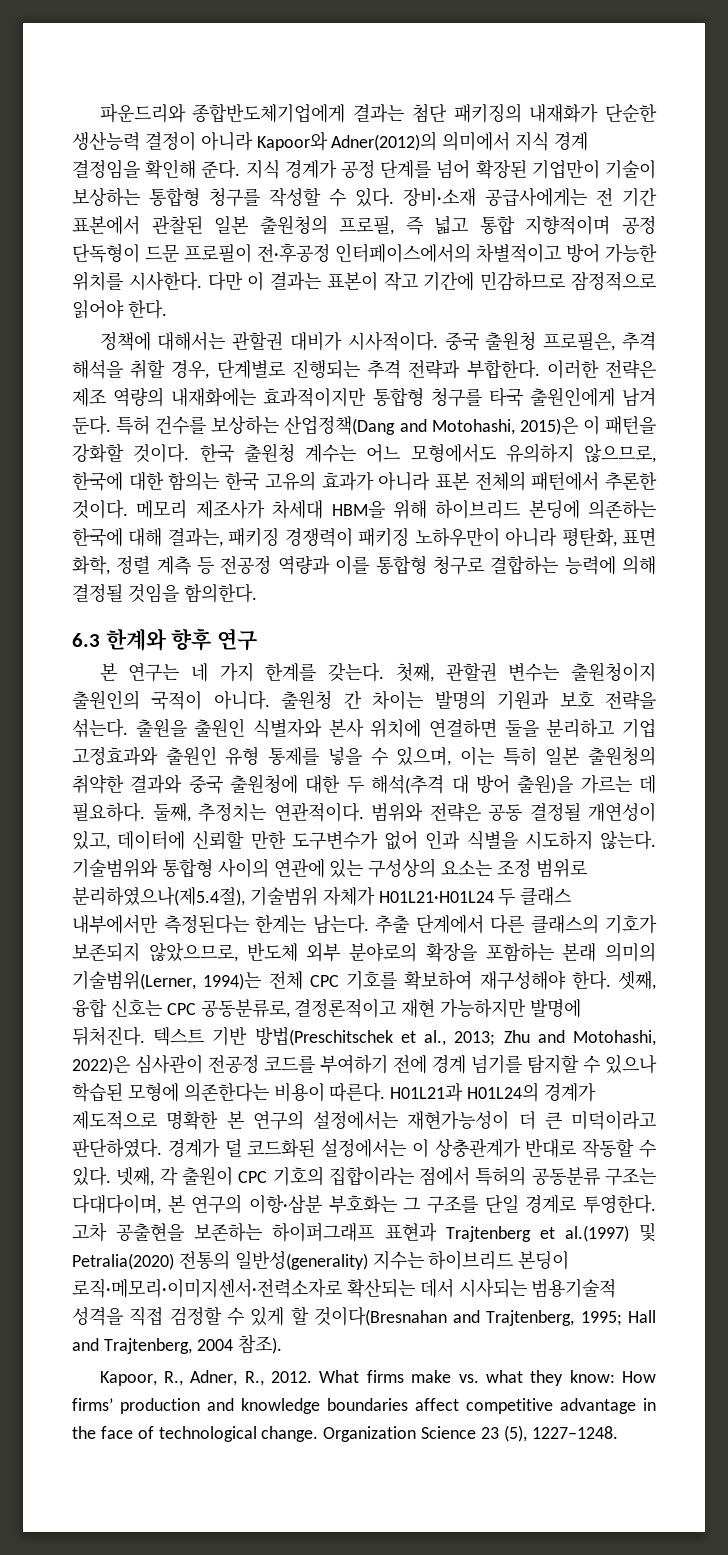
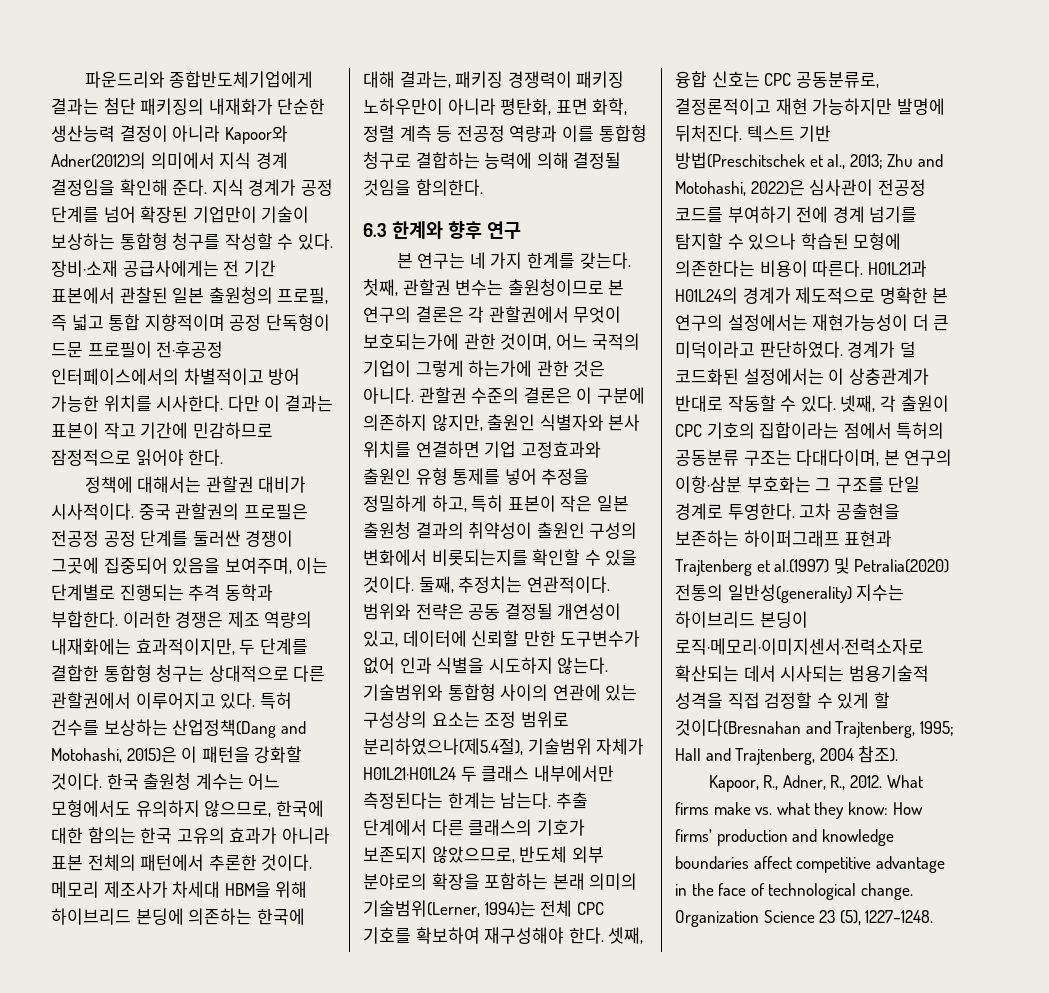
- 중국 출원청 프로필은, 추격 해석을 취할 경우, 단계별로 진행되는 추격 전략과 부합한다.
+ 중국 관할권의 프로필은 전공정 공정 단계를 둘러싼 경쟁이 그곳에 집중되어 있음을 보여주며, 이는 단계별로 진행되는 추격 동학과 부합한다.
- 이러한 전략은 제조 역량의 내재화에는 효과적이지만 통합형 청구를 타국 출원인에게 남겨 둔다.
+ 이러한 경쟁은 제조 역량의 내재화에는 효과적이지만, 두 단계를 결합한 통합형 청구는 상대적으로 다른 관할권에서 이루어지고 있다.
- 첫째, 관할권 변수는 출원청이지 출원인의 국적이 아니다. 출원청 간 차이는 발명의 기원과 보호 전략을 섞는다. 출원을 출원인 식별자와 본사 위치에 연결하면 둘을 분리하고 기업 고정효과와 출원인 유형 통제를 넣을 수 있으며, 이는 특히 일본 출원청의 취약한 결과와 중국 출원청에 대한 두 해석(추격 대 방어 출원)을 가르는 데 필요하다.
+ 첫째, 관할권 변수는 출원청이므로 본 연구의 결론은 각 관할권에서 무엇이 보호되는가에 관한 것이며, 어느 국적의 기업이 그렇게 하는가에 관한 것은 아니다. 관할권 수준의 결론은 이 구분에 의존하지 않지만, 출원인 식별자와 본사 위치를 연결하면 기업 고정효과와 출원인 유형 통제를 넣어 추정을 정밀하게 하고, 특히 표본이 작은 일본 출원청 결과의 취약성이 출원인 구성의 변화에서 비롯되는지를 확인할 수 있을 것이다.

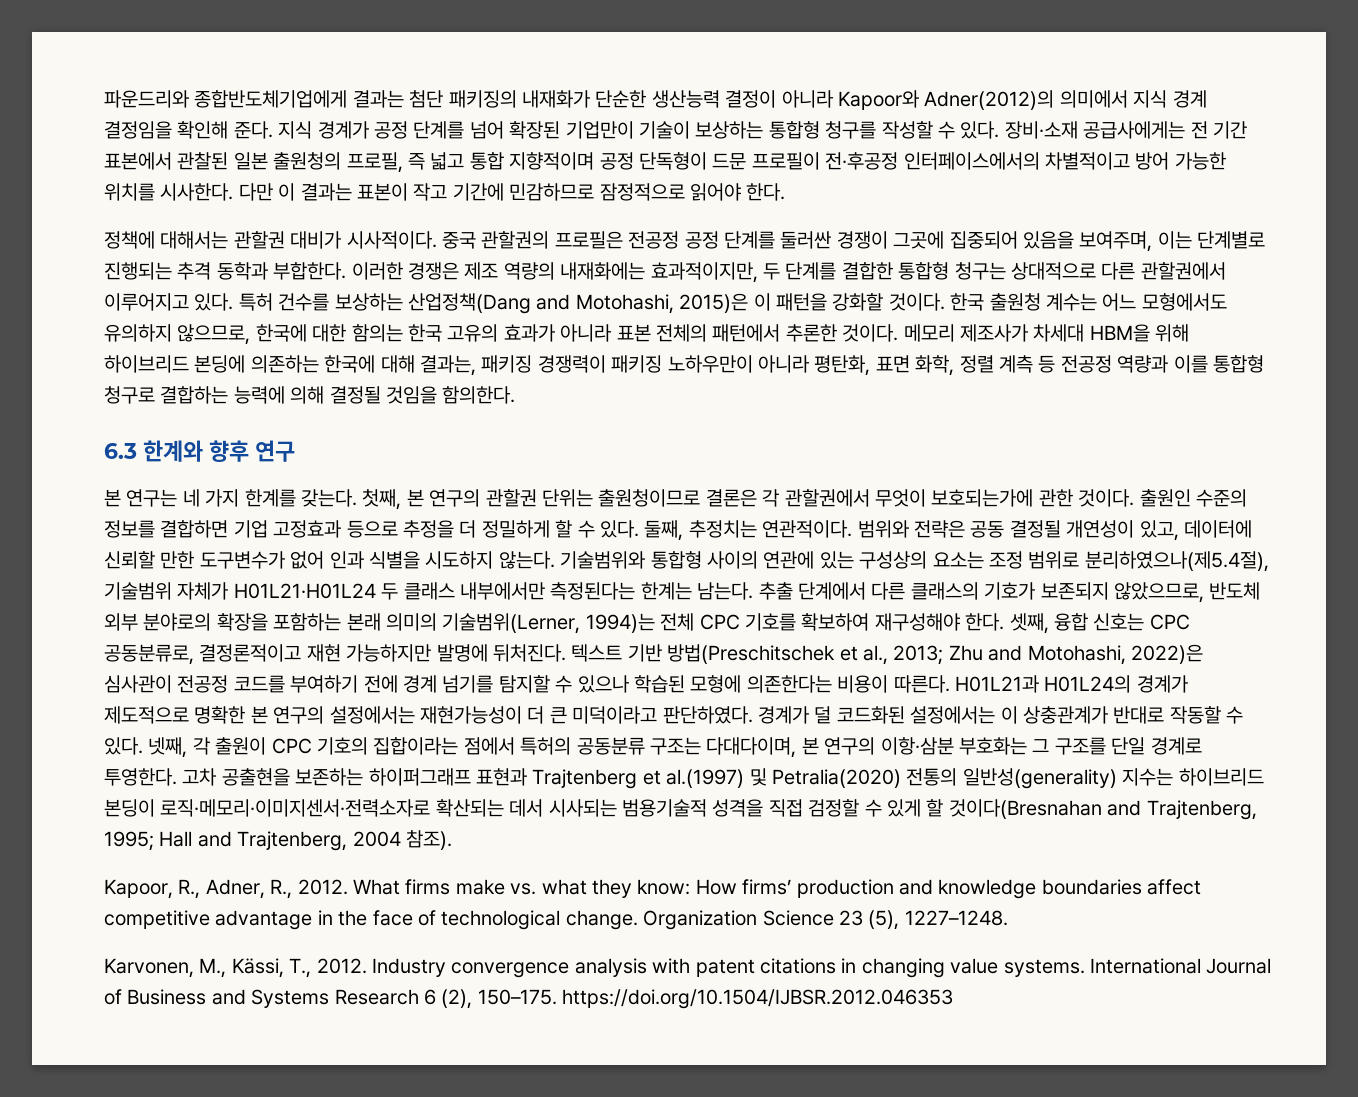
- 첫째, 관할권 변수는 출원청이므로 본 연구의 결론은 각 관할권에서 무엇이 보호되는가에 관한 것이며, 어느 국적의 기업이 그렇게 하는가에 관한 것은 아니다. 관할권 수준의 결론은 이 구분에 의존하지 않지만, 출원인 식별자와 본사 위치를 연결하면 기업 고정효과와 출원인 유형 통제를 넣어 추정을 정밀하게 하고, 특히 표본이 작은 일본 출원청 결과의 취약성이 출원인 구성의 변화에서 비롯되는지를 확인할 수 있을 것이다.
+ 첫째, 본 연구의 관할권 단위는 출원청이므로 결론은 각 관할권에서 무엇이 보호되는가에 관한 것이다. 출원인 수준의 정보를 결합하면 기업 고정효과 등으로 추정을 더 정밀하게 할 수 있다.
+ Karvonen, M., Kässi, T., 2012. Industry convergence analysis with patent citations in changing value systems. International Journal of Business and Systems Research 6 (2), 150–175. https://doi.org/10.1504/IJBSR.2012.046353

